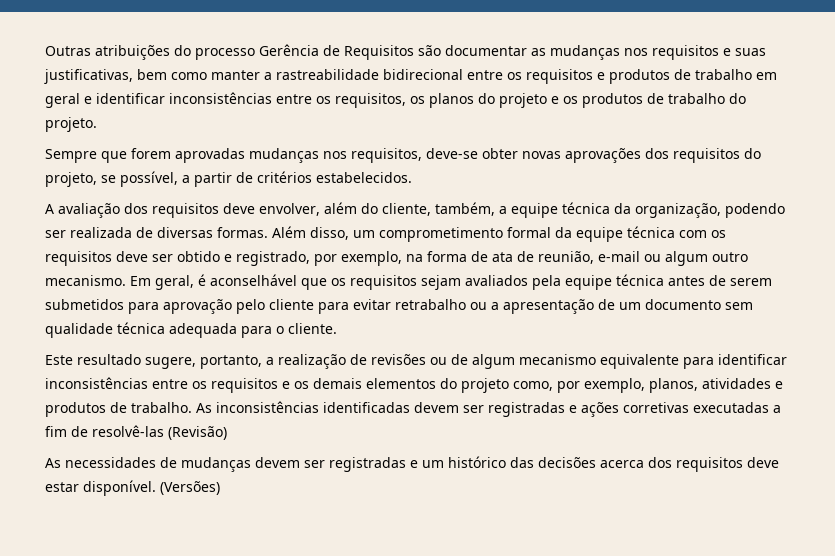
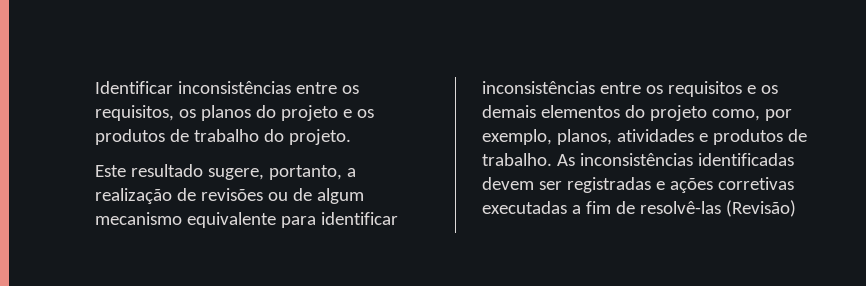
- Outras atribuições do processo Gerência de Requisitos são documentar as mudanças nos requisitos e suas justificativas, bem como manter a rastreabilidade bidirecional entre os requisitos e produtos de trabalho em geral e identificar inconsistências entre os requisitos, os planos do projeto e os produtos de trabalho do projeto.
+ Identificar inconsistências entre os requisitos, os planos do projeto e os produtos de trabalho do projeto.
- Sempre que forem aprovadas mudanças nos requisitos, deve-se obter novas aprovações dos requisitos do projeto, se possível, a partir de critérios estabelecidos.
- A avaliação dos requisitos deve envolver, além do cliente, também, a equipe técnica da organização, podendo ser realizada de diversas formas. Além disso, um comprometimento formal da equipe técnica com os requisitos deve ser obtido e registrado, por exemplo, na forma de ata de reunião, e-mail ou algum outro mecanismo. Em geral, é aconselhável que os requisitos sejam avaliados pela equipe técnica antes de serem submetidos para aprovação pelo cliente para evitar retrabalho ou a apresentação de um documento sem qualidade técnica adequada para o cliente.
- As necessidades de mudanças devem ser registradas e um histórico das decisões acerca dos requisitos deve estar disponível. (Versões)

